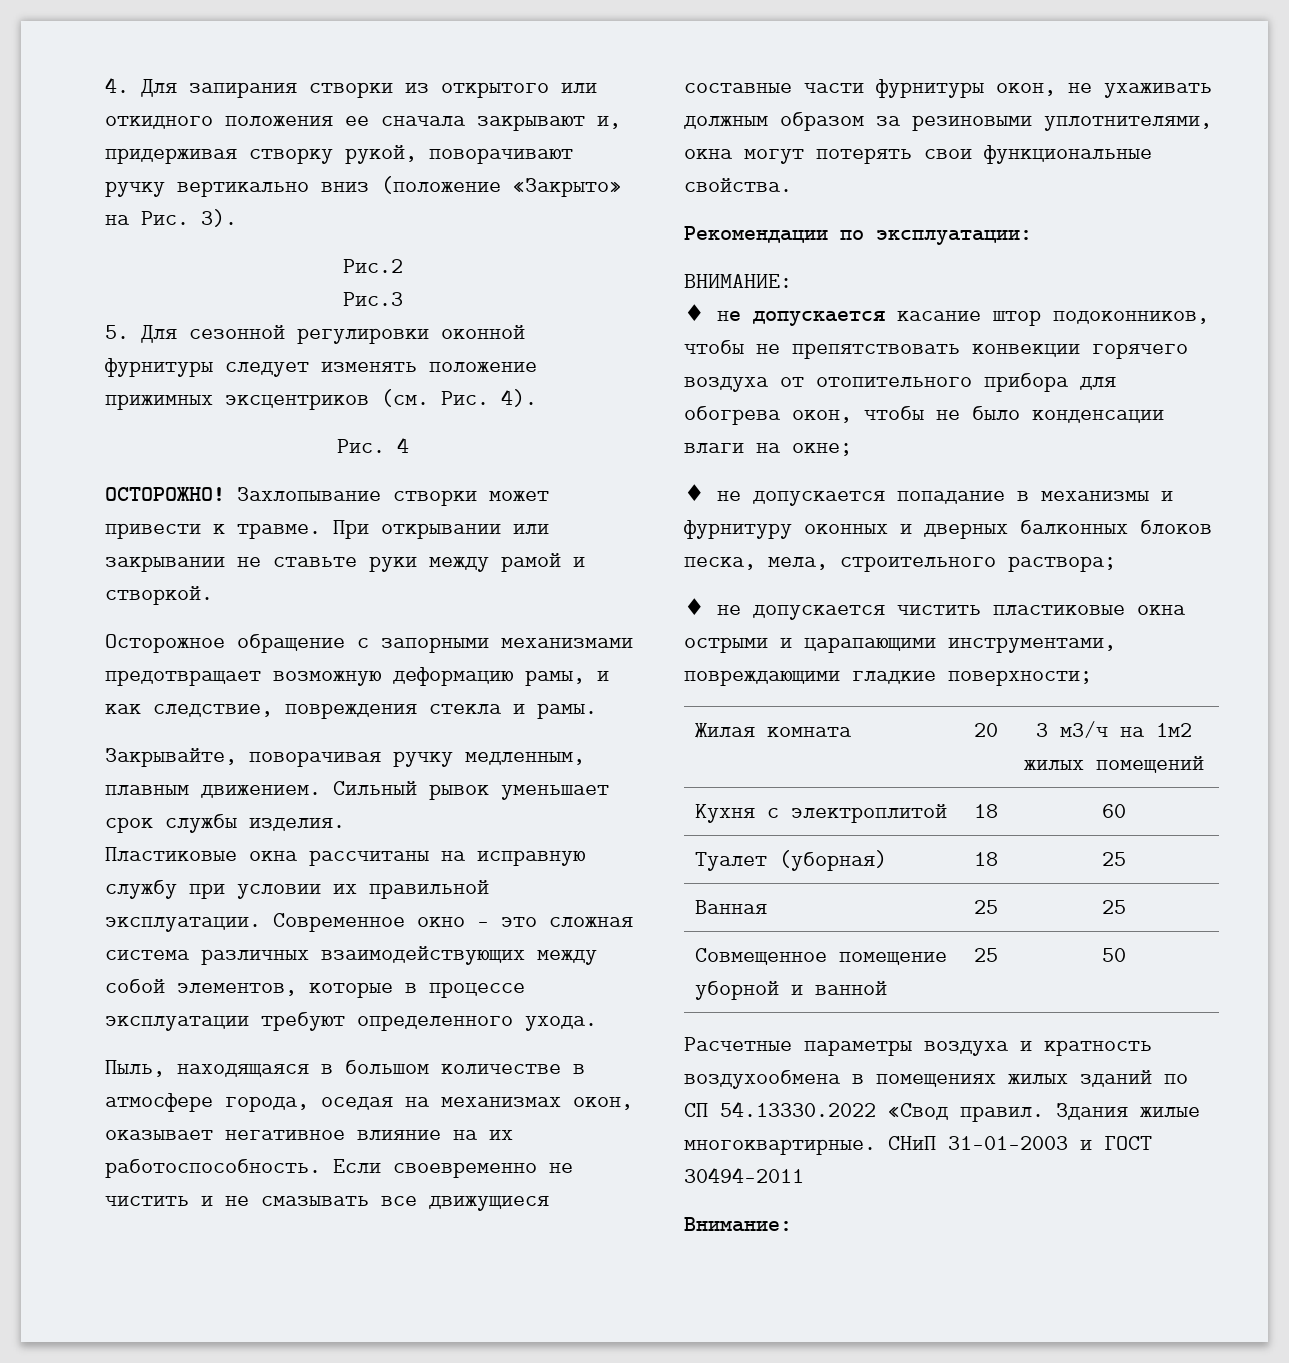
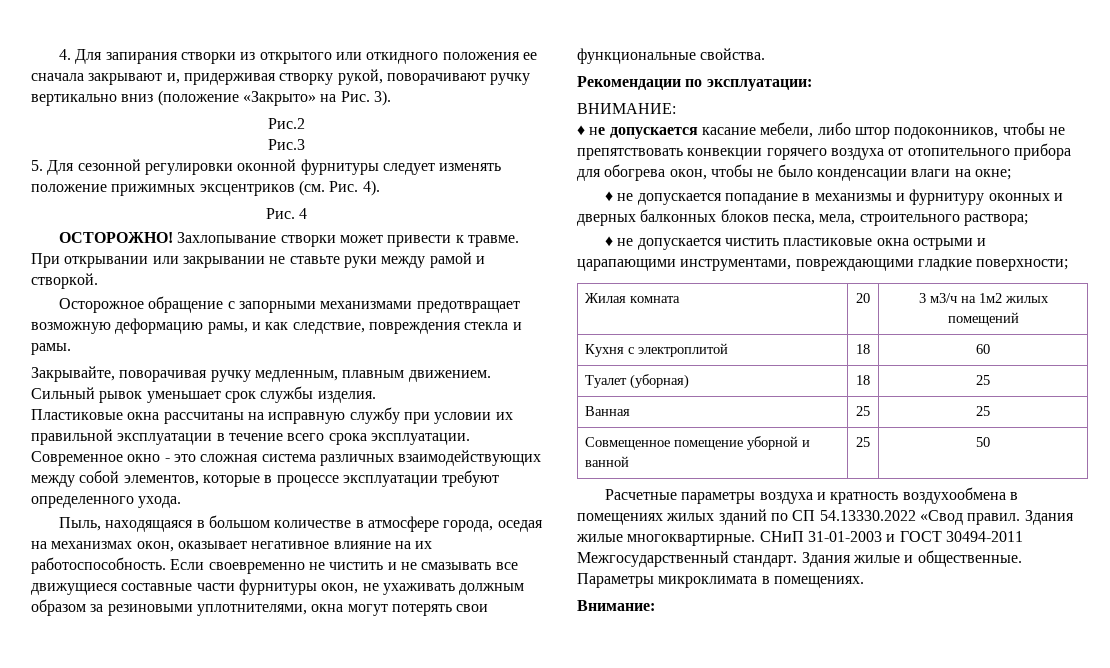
- Пластиковые окна рассчитаны на исправную службу при условии их правильной эксплуатации.
+ Пластиковые окна рассчитаны на исправную службу при условии их правильной эксплуатации в течение всего срока эксплуатации.
- ♦ не допускается касание штор подоконников, чтобы не препятствовать конвекции горячего воздуха от отопительного прибора для обогрева окон, чтобы не было конденсации влаги на окне;
+ ♦ не допускается касание мебели, либо штор подоконников, чтобы не препятствовать конвекции горячего воздуха от отопительного прибора для обогрева окон, чтобы не было конденсации влаги на окне;
- СНиП 31-01-2003 и ГОСТ 30494-2011
+ СНиП 31-01-2003 и ГОСТ 30494-2011 Межгосударственный стандарт. Здания жилые и общественные. Параметры микроклимата в помещениях.

